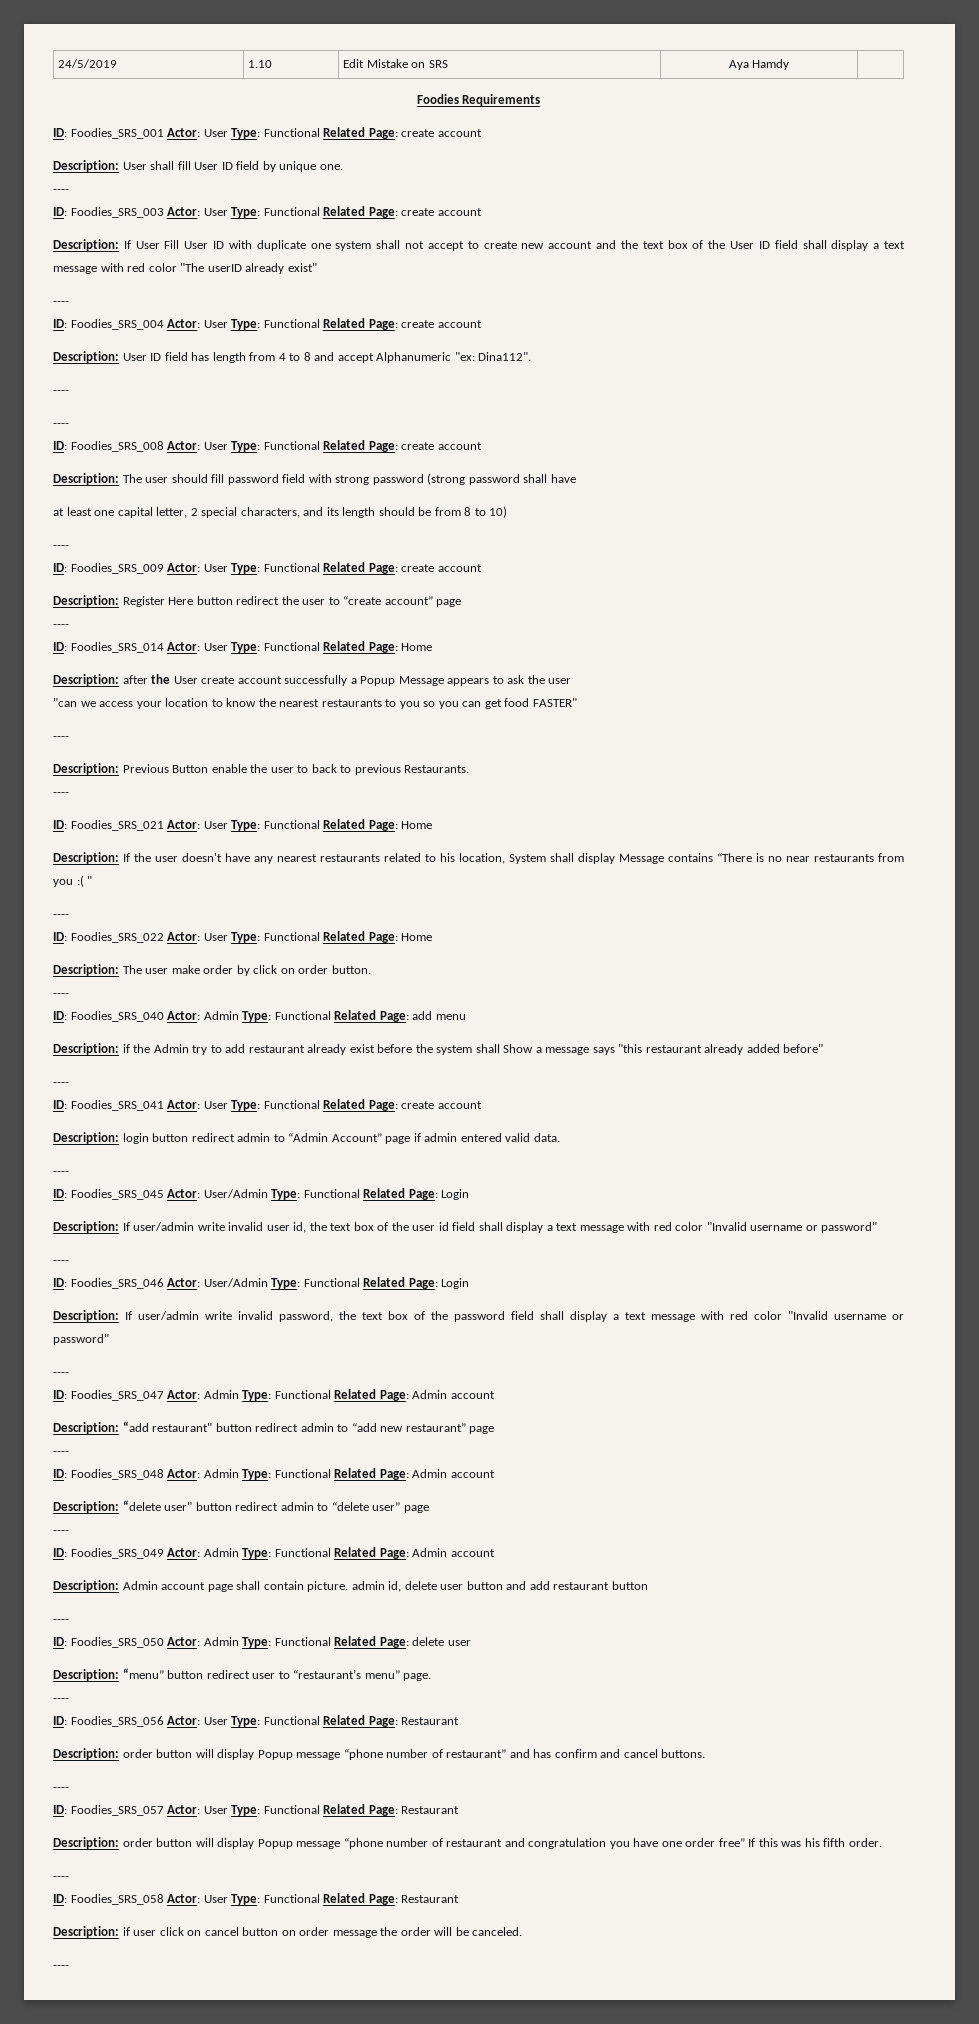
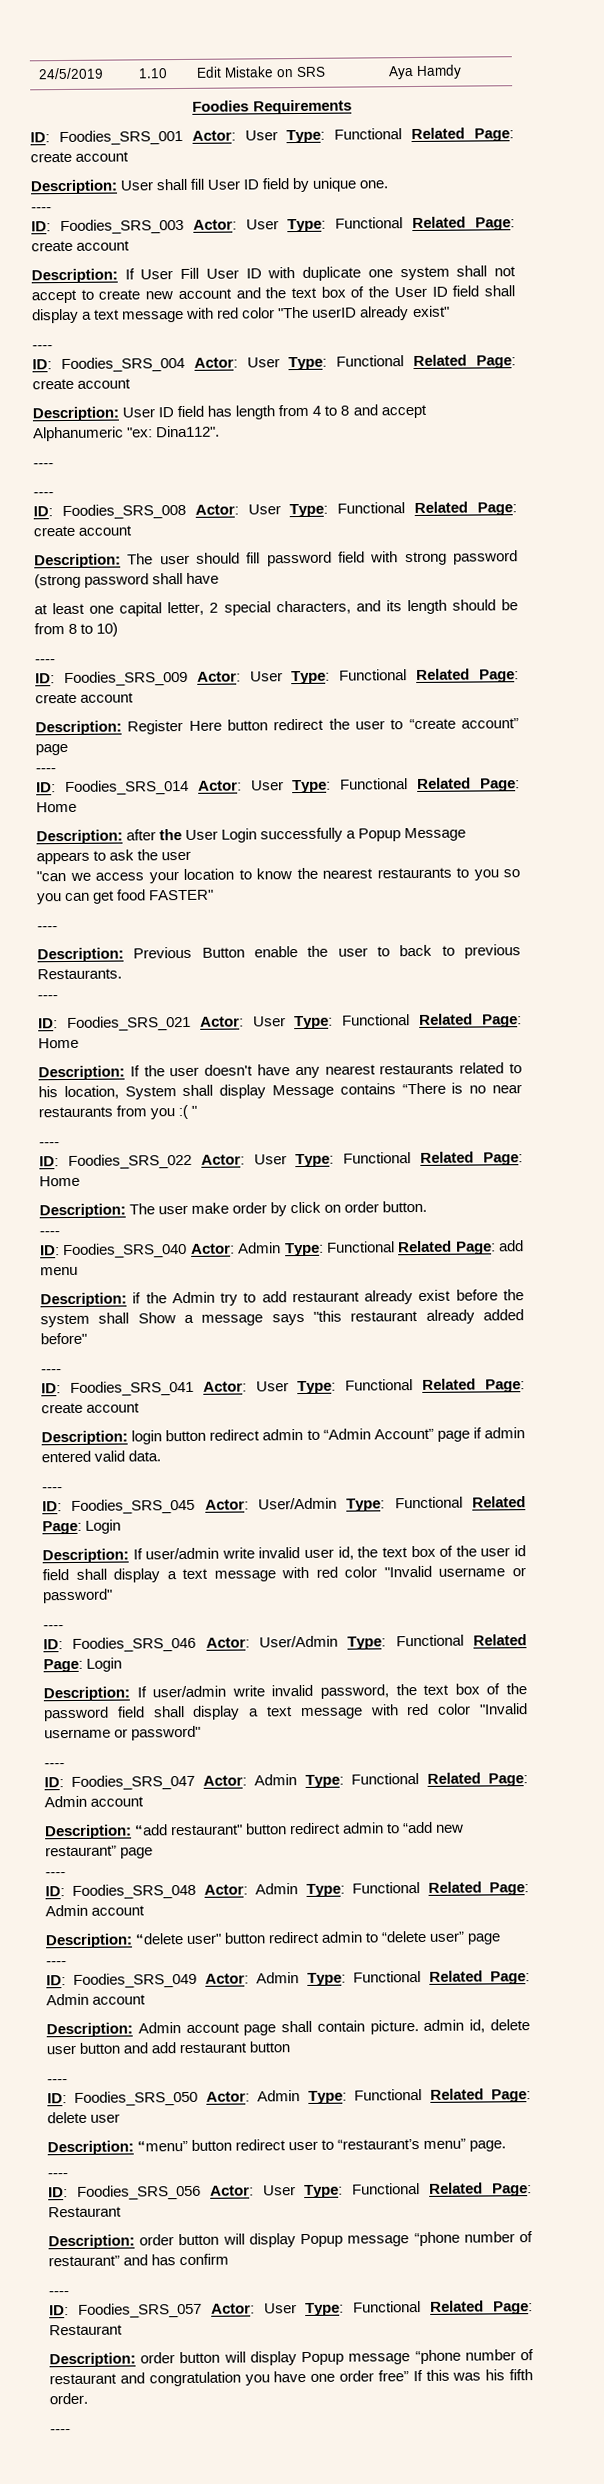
- Description: after the User create account successfully a Popup Message appears to ask the user
+ Description: after the User Login successfully a Popup Message appears to ask the user
- Description: order button will display Popup message “phone number of restaurant” and has confirm and cancel buttons.
+ Description: order button will display Popup message “phone number of restaurant” and has confirm
- ID: Foodies_SRS_058 Actor: User Type: Functional Related Page: Restaurant
- Description: if user click on cancel button on order message the order will be canceled.
- ----

